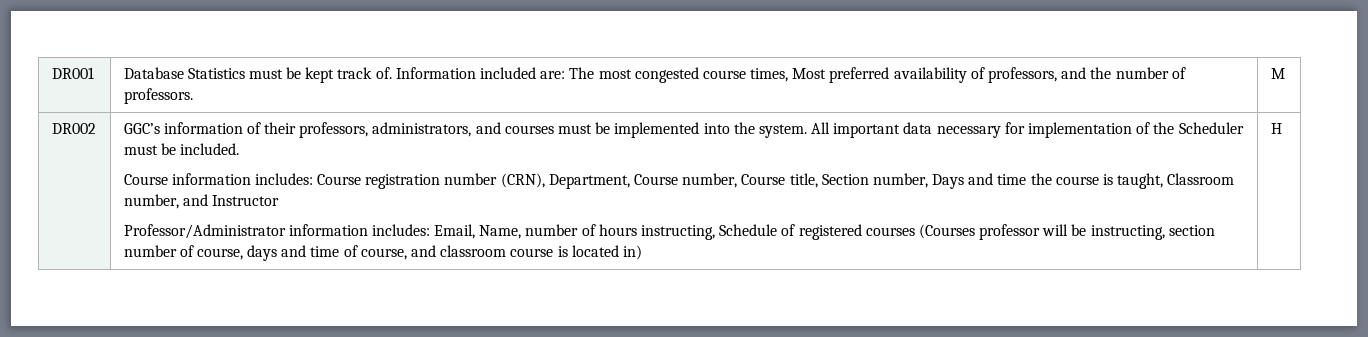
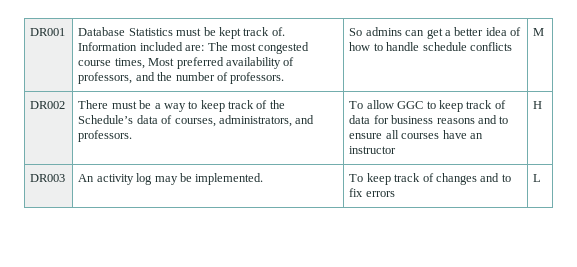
- DR001 | Database Statistics must be kept track of. Information included are: The most congested course times, Most preferred availability of professors, and the number of professors. | M
- DR002 | GGC’s information of their professors, administrators, and courses must be implemented into the system. All important data necessary for implementation of the Scheduler must be included.
- Course information includes: Course registration number (CRN), Department, Course number, Course title, Section number, Days and time the course is taught, Classroom number, and Instructor
- Professor/Administrator information includes: Email, Name, number of hours instructing, Schedule of registered courses (Courses professor will be instructing, section number of course, days and time of course, and classroom course is located in) | H
+ DR001 | Database Statistics must be kept track of. Information included are: The most congested course times, Most preferred availability of professors, and the number of professors. | So admins can get a better idea of how to handle schedule conflicts | M
+ DR002 | There must be a way to keep track of the Schedule’s data of courses, administrators, and professors. | To allow GGC to keep track of data for business reasons and to ensure all courses have an instructor | H
+ DR003 | An activity log may be implemented. | To keep track of changes and to fix errors | L

